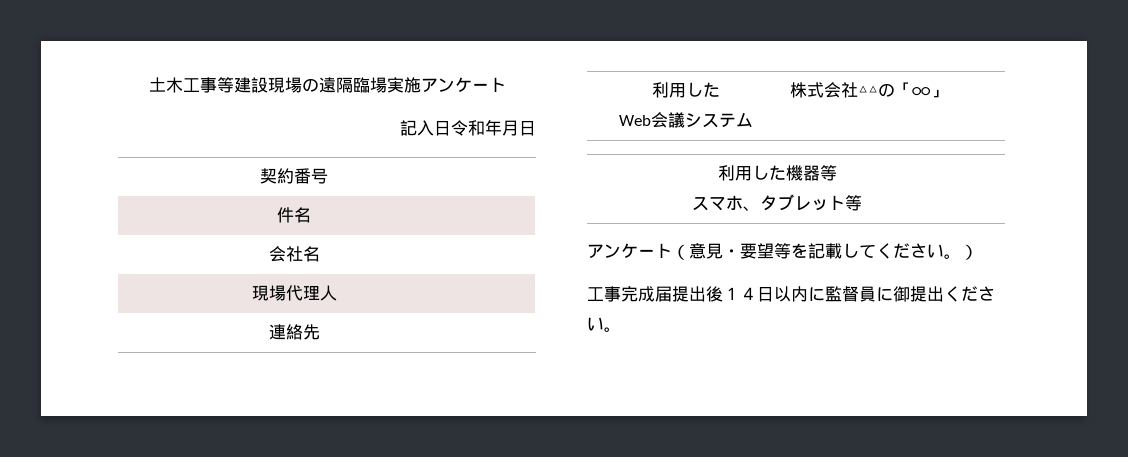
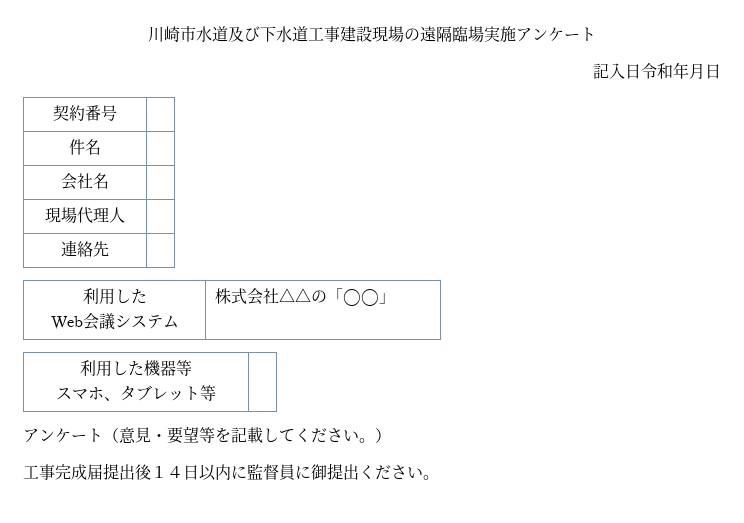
- 土木工事等建設現場の遠隔臨場実施アンケート
+ 川崎市水道及び下水道工事建設現場の遠隔臨場実施アンケート

